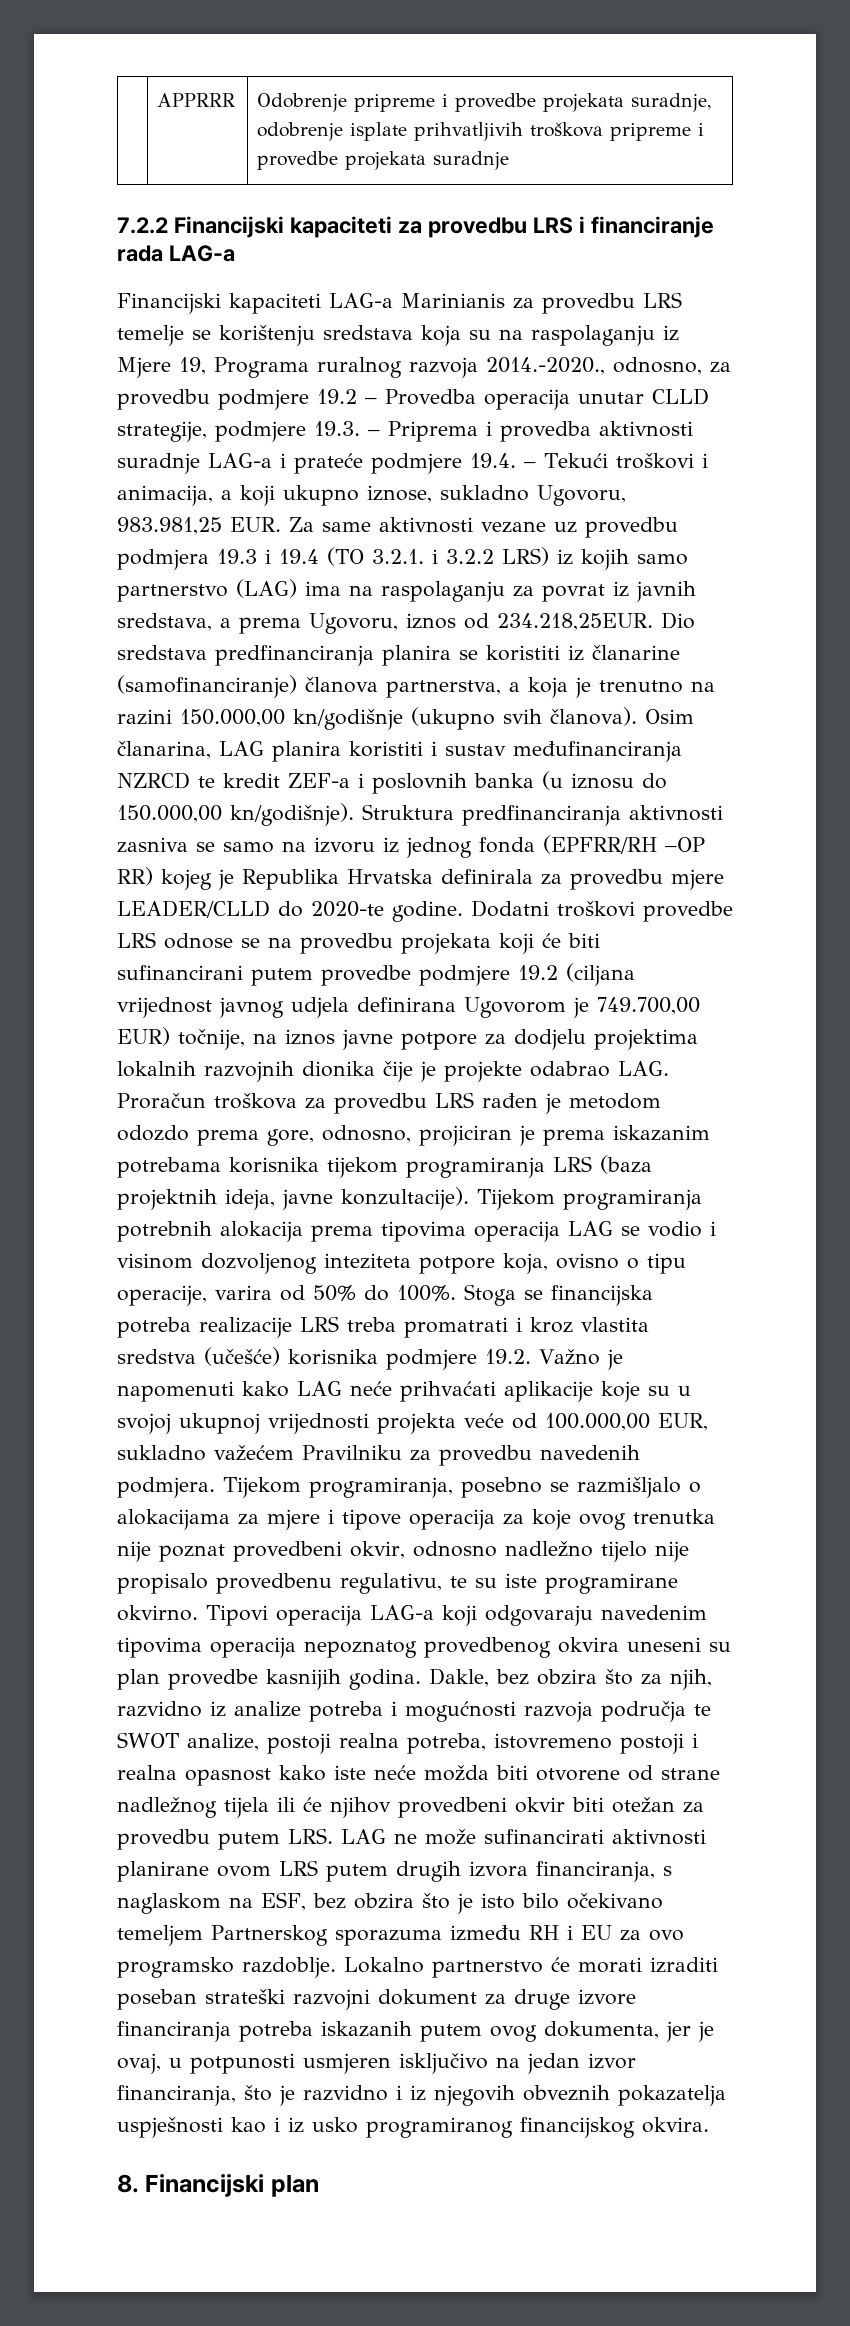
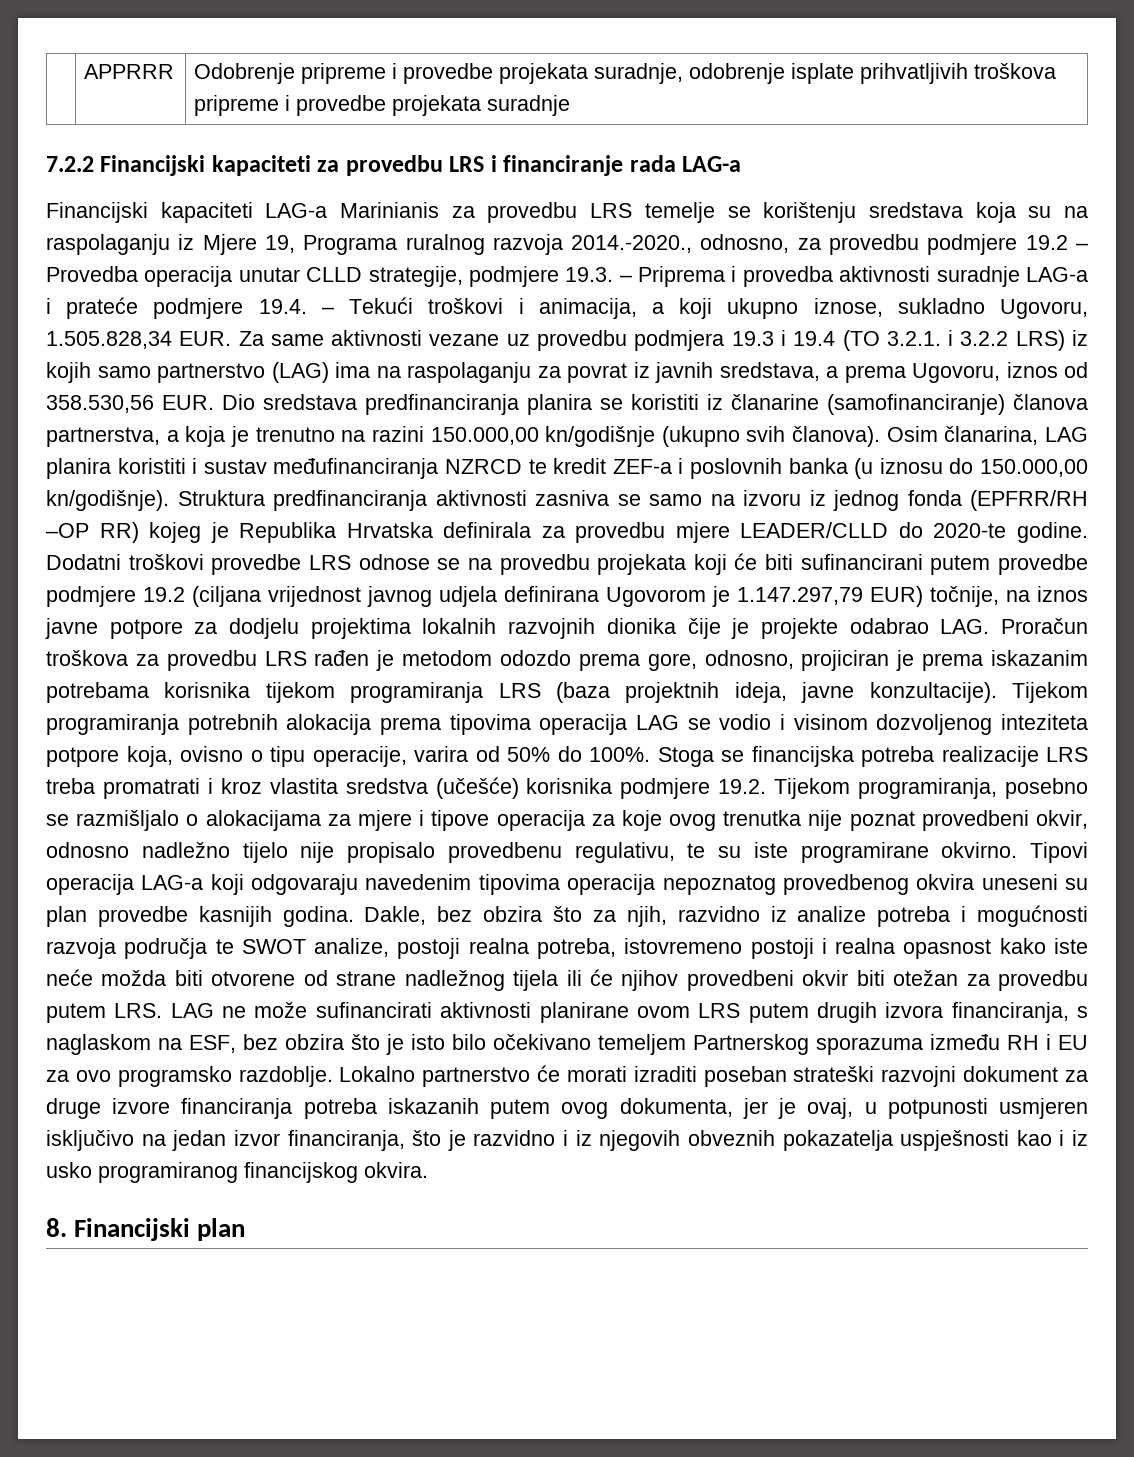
- Financijski kapaciteti LAG-a Marinianis za provedbu LRS temelje se korištenju sredstava koja su na raspolaganju iz Mjere 19, Programa ruralnog razvoja 2014.-2020., odnosno, za provedbu podmjere 19.2 – Provedba operacija unutar CLLD strategije, podmjere 19.3. – Priprema i provedba aktivnosti suradnje LAG-a i prateće podmjere 19.4. – Tekući troškovi i animacija, a koji ukupno iznose, sukladno Ugovoru, 983.981,25 EUR. Za same aktivnosti vezane uz provedbu podmjera 19.3 i 19.4 (TO 3.2.1. i 3.2.2 LRS) iz kojih samo partnerstvo (LAG) ima na raspolaganju za povrat iz javnih sredstava, a prema Ugovoru, iznos od 234.218,25EUR. Dio sredstava predfinanciranja planira se koristiti iz članarine (samofinanciranje) članova partnerstva, a koja je trenutno na razini 150.000,00 kn/godišnje (ukupno svih članova).
+ Financijski kapaciteti LAG-a Marinianis za provedbu LRS temelje se korištenju sredstava koja su na raspolaganju iz Mjere 19, Programa ruralnog razvoja 2014.-2020., odnosno, za provedbu podmjere 19.2 – Provedba operacija unutar CLLD strategije, podmjere 19.3. – Priprema i provedba aktivnosti suradnje LAG-a i prateće podmjere 19.4. – Tekući troškovi i animacija, a koji ukupno iznose, sukladno Ugovoru, 1.505.828,34 EUR. Za same aktivnosti vezane uz provedbu podmjera 19.3 i 19.4 (TO 3.2.1. i 3.2.2 LRS) iz kojih samo partnerstvo (LAG) ima na raspolaganju za povrat iz javnih sredstava, a prema Ugovoru, iznos od 358.530,56 EUR. Dio sredstava predfinanciranja planira se koristiti iz članarine (samofinanciranje) članova partnerstva, a koja je trenutno na razini 150.000,00 kn/godišnje (ukupno svih članova).
- Dodatni troškovi provedbe LRS odnose se na provedbu projekata koji će biti sufinancirani putem provedbe podmjere 19.2 (ciljana vrijednost javnog udjela definirana Ugovorom je 749.700,00 EUR) točnije, na iznos javne potpore za dodjelu projektima lokalnih razvojnih dionika čije je projekte odabrao LAG. Proračun troškova za provedbu LRS rađen je metodom odozdo prema gore, odnosno, projiciran je prema iskazanim potrebama korisnika tijekom programiranja LRS (baza projektnih ideja, javne konzultacije).
+ Dodatni troškovi provedbe LRS odnose se na provedbu projekata koji će biti sufinancirani putem provedbe podmjere 19.2 (ciljana vrijednost javnog udjela definirana Ugovorom je 1.147.297,79 EUR) točnije, na iznos javne potpore za dodjelu projektima lokalnih razvojnih dionika čije je projekte odabrao LAG. Proračun troškova za provedbu LRS rađen je metodom odozdo prema gore, odnosno, projiciran je prema iskazanim potrebama korisnika tijekom programiranja LRS (baza projektnih ideja, javne konzultacije).
- Stoga se financijska potreba realizacije LRS treba promatrati i kroz vlastita sredstva (učešće) korisnika podmjere 19.2. Važno je napomenuti kako LAG neće prihvaćati aplikacije koje su u svojoj ukupnoj vrijednosti projekta veće od 100.000,00 EUR, sukladno važećem Pravilniku za provedbu navedenih podmjera. Tijekom programiranja, posebno se razmišljalo o alokacijama za mjere i tipove operacija za koje ovog trenutka nije poznat provedbeni okvir, odnosno nadležno tijelo nije propisalo provedbenu regulativu, te su iste programirane okvirno.
+ Stoga se financijska potreba realizacije LRS treba promatrati i kroz vlastita sredstva (učešće) korisnika podmjere 19.2. Tijekom programiranja, posebno se razmišljalo o alokacijama za mjere i tipove operacija za koje ovog trenutka nije poznat provedbeni okvir, odnosno nadležno tijelo nije propisalo provedbenu regulativu, te su iste programirane okvirno.

